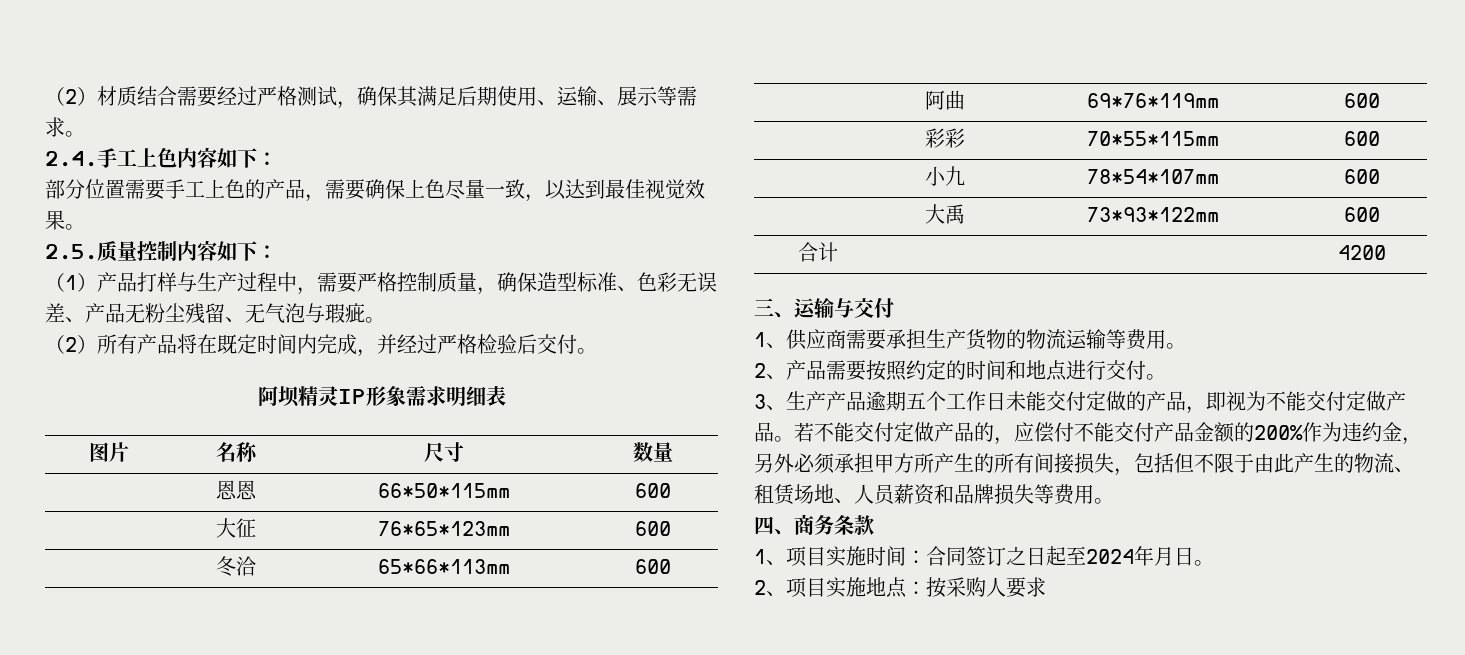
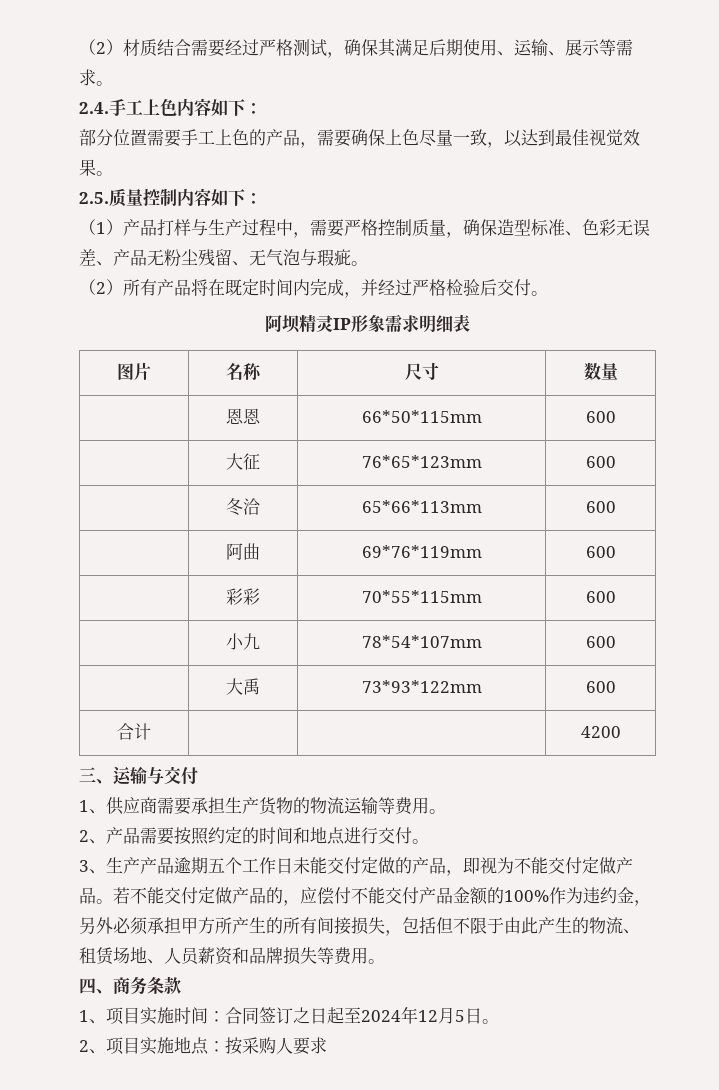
- 若不能交付定做产品的，应偿付不能交付产品金额的200%作为违约金，另外必须承担甲方所产生的所有间接损失，包括但不限于由此产生的物流、租赁场地、人员薪资和品牌损失等费用。
+ 若不能交付定做产品的，应偿付不能交付产品金额的100%作为违约金，另外必须承担甲方所产生的所有间接损失，包括但不限于由此产生的物流、租赁场地、人员薪资和品牌损失等费用。
- 1、项目实施时间：合同签订之日起至2024年月日。
+ 1、项目实施时间：合同签订之日起至2024年12月5日。

